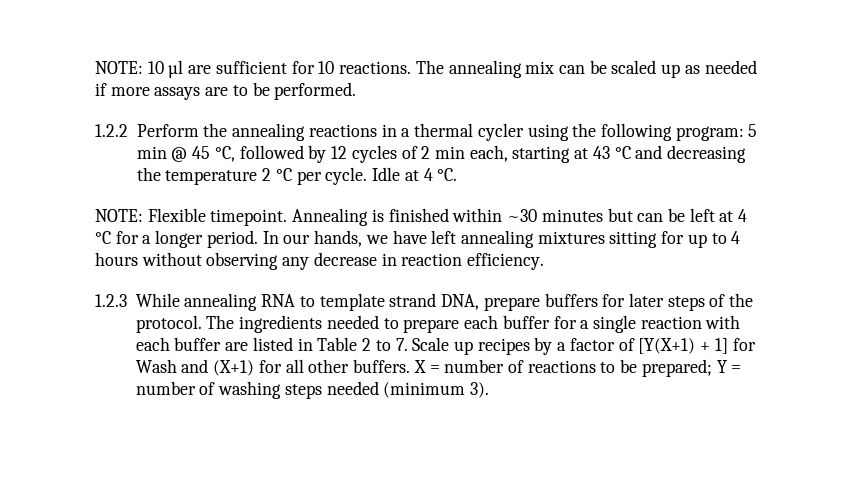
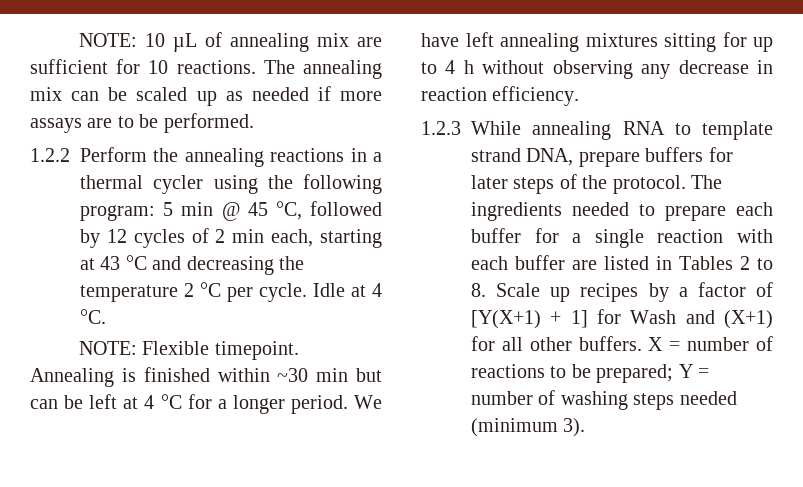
- NOTE: 10 µl are sufficient for 10 reactions.
+ NOTE: 10 µL of annealing mix are sufficient for 10 reactions.
- Annealing is finished within ~30 minutes but can be left at 4 °C for a longer period.
+ Annealing is finished within ~30 min but can be left at 4 °C for a longer period.
- In our hands, we have left annealing mixtures sitting for up to 4 hours without observing any decrease in reaction efficiency.
+ We have left annealing mixtures sitting for up to 4 h without observing any decrease in reaction efficiency.
- The ingredients needed to prepare each buffer for a single reaction with each buffer are listed in Table 2 to 7. Scale up recipes by a factor of [Y(X+1) + 1] for Wash and (X+1) for all other buffers.
+ The ingredients needed to prepare each buffer for a single reaction with each buffer are listed in Tables 2 to 8. Scale up recipes by a factor of [Y(X+1) + 1] for Wash and (X+1) for all other buffers.

